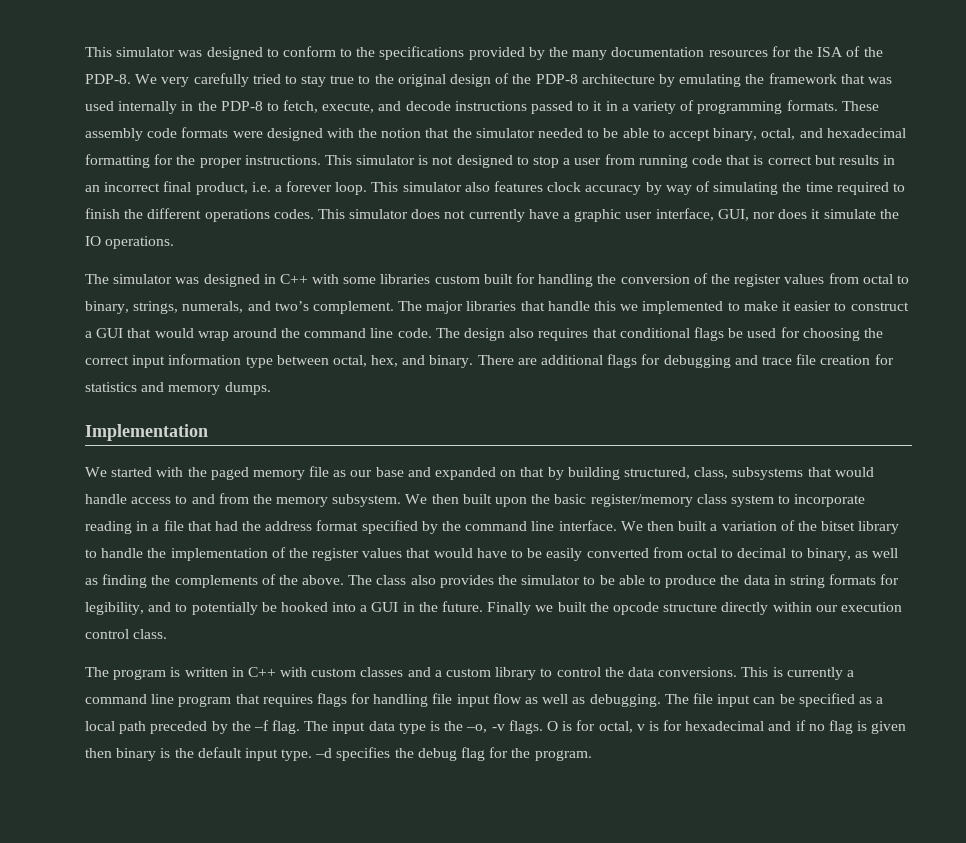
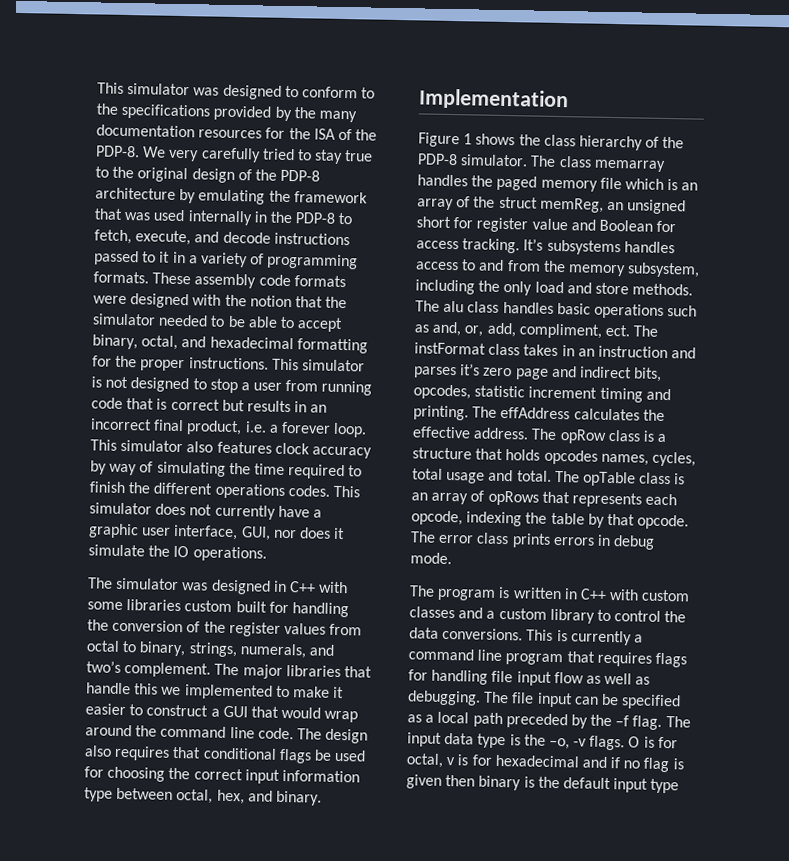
- The design also requires that conditional flags be used for choosing the correct input information type between octal, hex, and binary. There are additional flags for debugging and trace file creation for statistics and memory dumps.
+ The design also requires that conditional flags be used for choosing the correct input information type between octal, hex, and binary.
  Implementation
- We started with the paged memory file as our base and expanded on that by building structured, class, subsystems that would handle access to and from the memory subsystem. We then built upon the basic register/memory class system to incorporate reading in a file that had the address format specified by the command line interface. We then built a variation of the bitset library to handle the implementation of the register values that would have to be easily converted from octal to decimal to binary, as well as finding the complements of the above. The class also provides the simulator to be able to produce the data in string formats for legibility, and to potentially be hooked into a GUI in the future. Finally we built the opcode structure directly within our execution control class.
+ Figure 1 shows the class hierarchy of the PDP-8 simulator. The class memarray handles the paged memory file which is an array of the struct memReg, an unsigned short for register value and Boolean for access tracking. It’s subsystems handles access to and from the memory subsystem, including the only load and store methods. The alu class handles basic operations such as and, or, add, compliment, ect. The instFormat class takes in an instruction and parses it’s zero page and indirect bits, opcodes, statistic increment timing and printing. The effAddress calculates the effective address. The opRow class is a structure that holds opcodes names, cycles, total usage and total. The opTable class is an array of opRows that represents each opcode, indexing the table by that opcode. The error class prints errors in debug mode.
- O is for octal, v is for hexadecimal and if no flag is given then binary is the default input type. –d specifies the debug flag for the program.
+ O is for octal, v is for hexadecimal and if no flag is given then binary is the default input type

